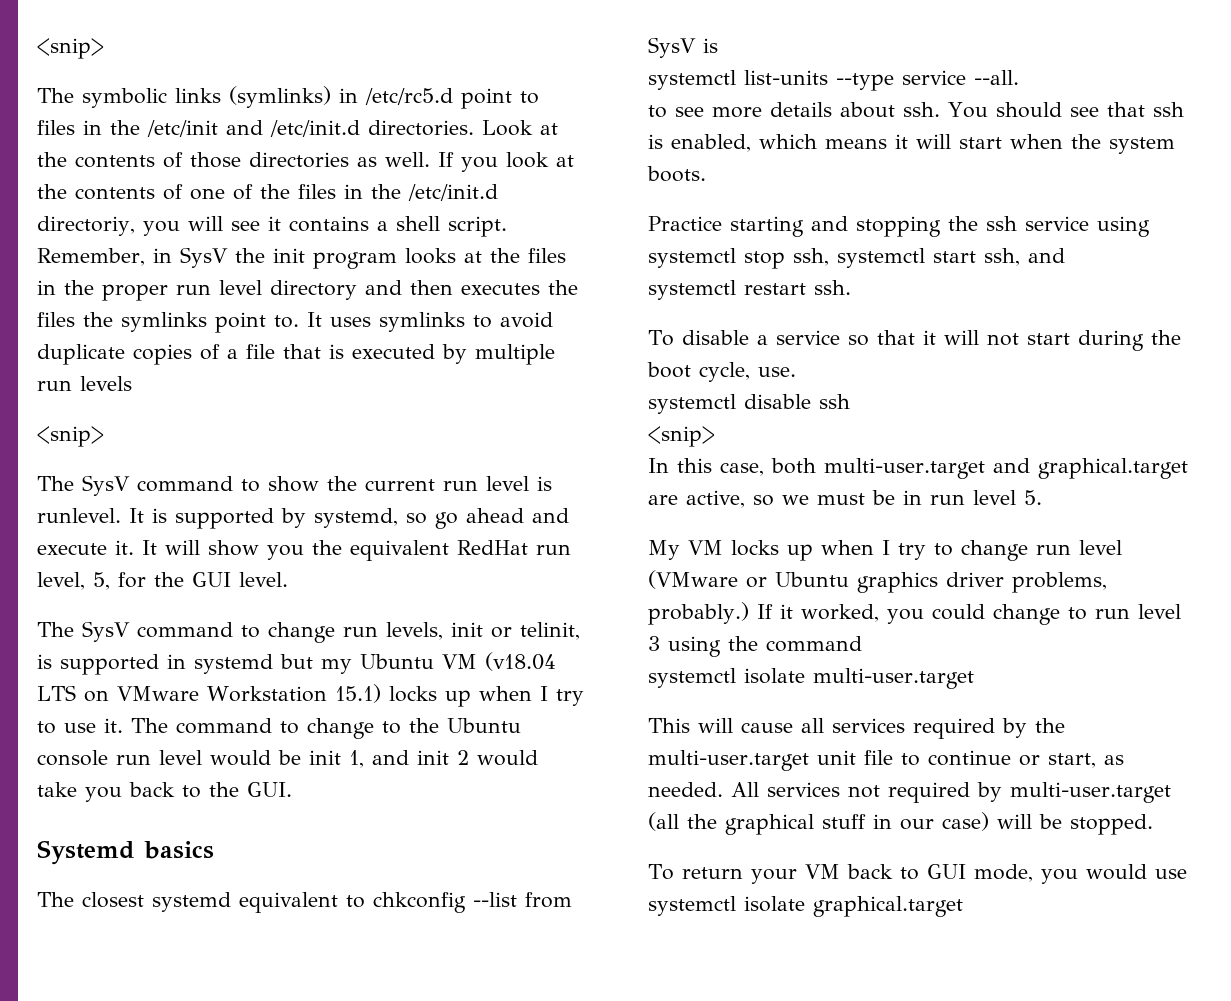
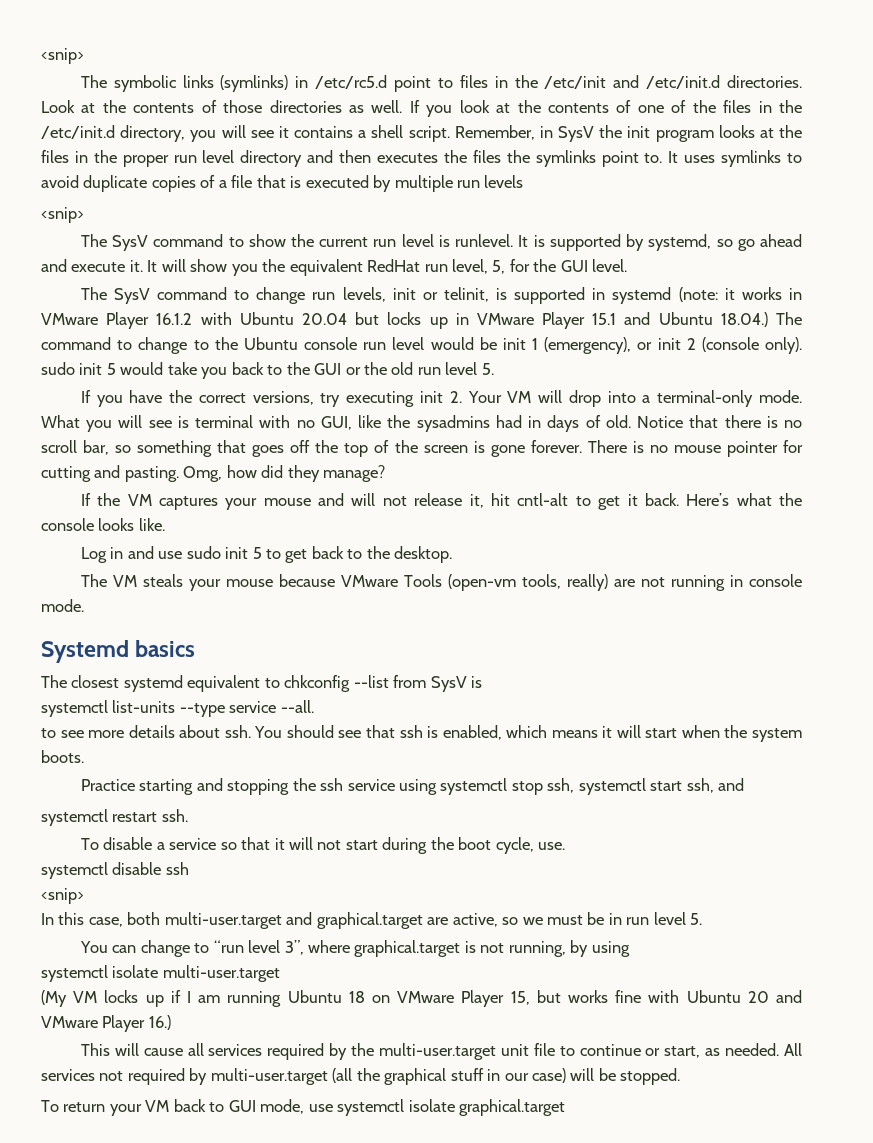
- If you look at the contents of one of the files in the /etc/init.d directoriy, you will see it contains a shell script.
+ If you look at the contents of one of the files in the /etc/init.d directory, you will see it contains a shell script.
- The SysV command to change run levels, init or telinit, is supported in systemd but my Ubuntu VM (v18.04 LTS on VMware Workstation 15.1) locks up when I try to use it. The command to change to the Ubuntu console run level would be init 1, and init 2 would take you back to the GUI.
+ The SysV command to change run levels, init or telinit, is supported in systemd (note: it works in VMware Player 16.1.2 with Ubuntu 20.04 but locks up in VMware Player 15.1 and Ubuntu 18.04.) The command to change to the Ubuntu console run level would be init 1 (emergency), or init 2 (console only). sudo init 5 would take you back to the GUI or the old run level 5.
+ If you have the correct versions, try executing init 2. Your VM will drop into a terminal-only mode. What you will see is terminal with no GUI, like the sysadmins had in days of old. Notice that there is no scroll bar, so something that goes off the top of the screen is gone forever. There is no mouse pointer for cutting and pasting. Omg, how did they manage?
+ If the VM captures your mouse and will not release it, hit cntl-alt to get it back. Here’s what the console looks like.
+ Log in and use sudo init 5 to get back to the desktop.
+ The VM steals your mouse because VMware Tools (open-vm tools, really) are not running in console mode.
- My VM locks up when I try to change run level (VMware or Ubuntu graphics driver problems, probably.) If it worked, you could change to run level 3 using the command
+ You can change to “run level 3”, where graphical.target is not running, by using
+ (My VM locks up if I am running Ubuntu 18 on VMware Player 15, but works fine with Ubuntu 20 and VMware Player 16.)
- To return your VM back to GUI mode, you would use systemctl isolate graphical.target
+ To return your VM back to GUI mode, use systemctl isolate graphical.target

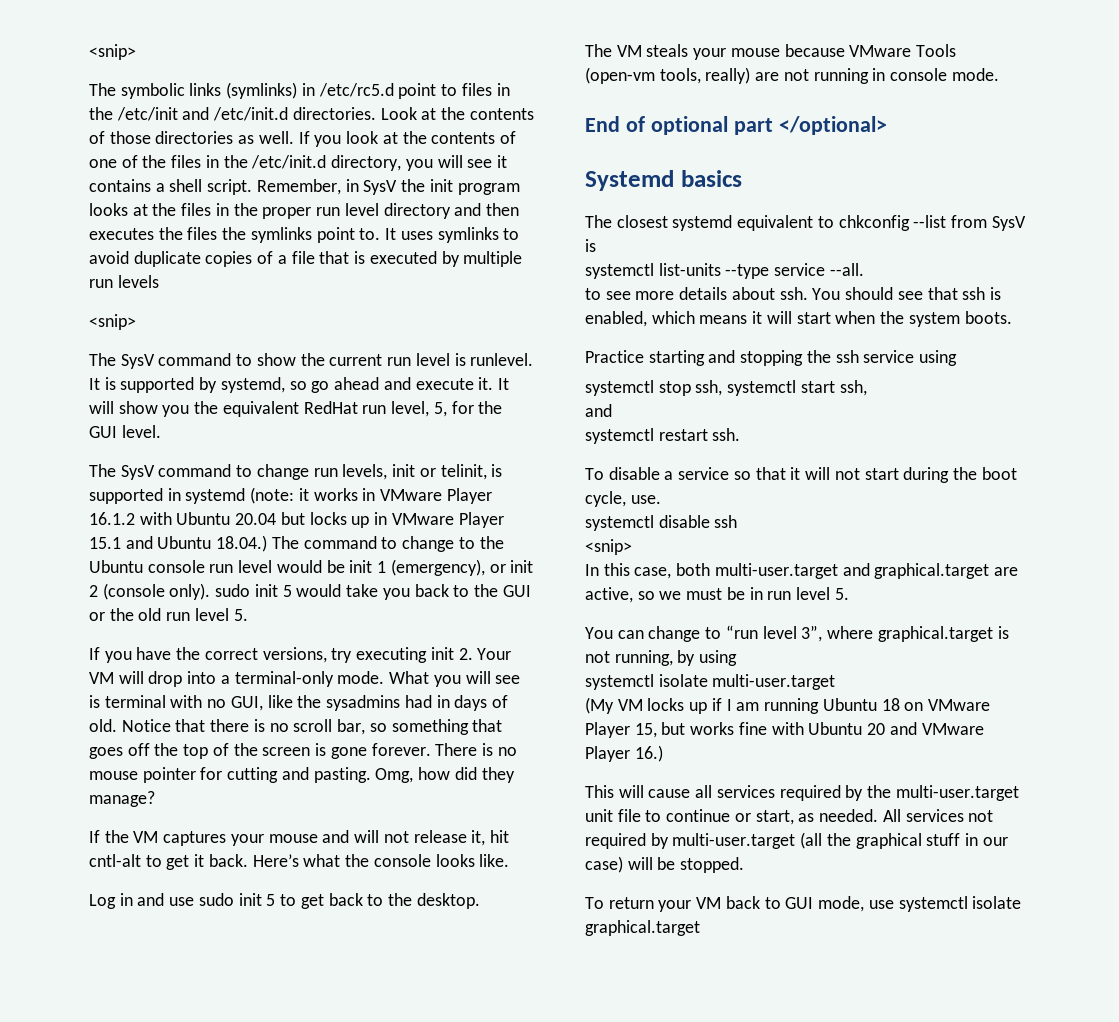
+ End of optional part </optional>
- Practice starting and stopping the ssh service using systemctl stop ssh, systemctl start ssh, and
+ Practice starting and stopping the ssh service using
+ systemctl stop ssh, systemctl start ssh,
+ and

